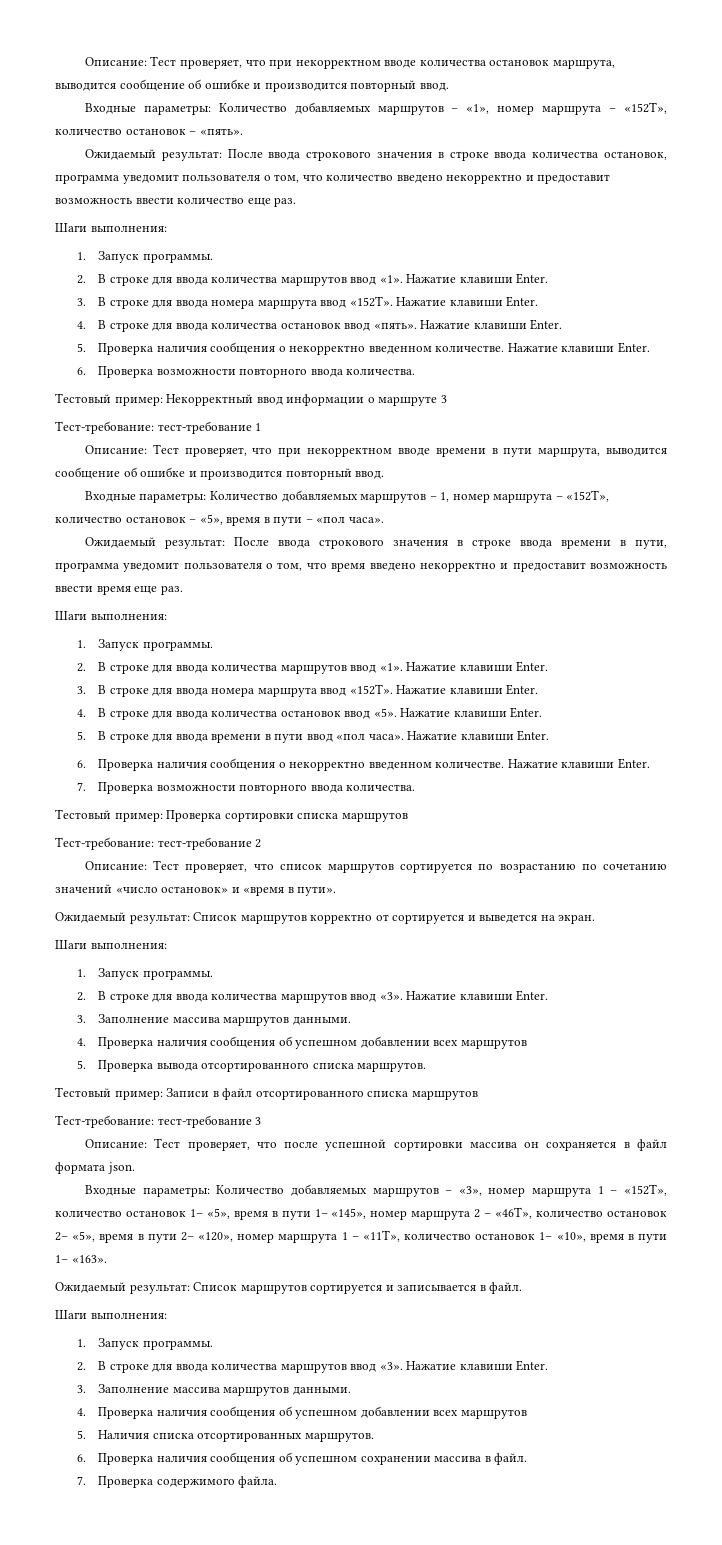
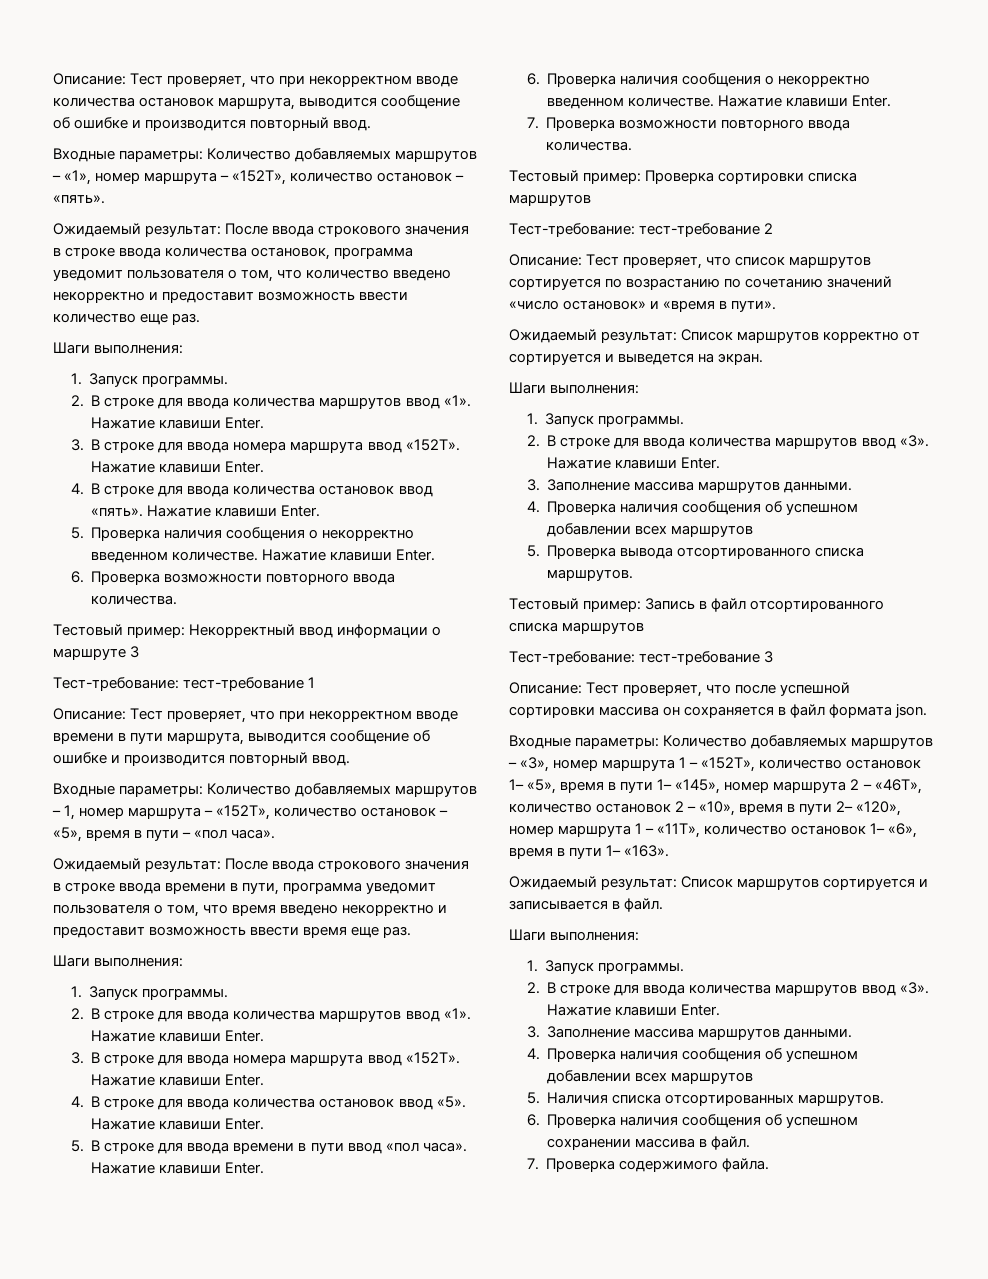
- Тестовый пример: Записи в файл отсортированного списка маршрутов
+ Тестовый пример: Запись в файл отсортированного списка маршрутов
- Входные параметры: Количество добавляемых маршрутов – «3», номер маршрута 1 – «152T», количество остановок 1– «5», время в пути 1– «145», номер маршрута 2 – «46T», количество остановок 2– «5», время в пути 2– «120», номер маршрута 1 – «11T», количество остановок 1– «10», время в пути 1– «163».
+ Входные параметры: Количество добавляемых маршрутов – «3», номер маршрута 1 – «152T», количество остановок 1– «5», время в пути 1– «145», номер маршрута 2 – «46T», количество остановок 2 – «10», время в пути 2– «120», номер маршрута 1 – «11T», количество остановок 1– «6», время в пути 1– «163».

